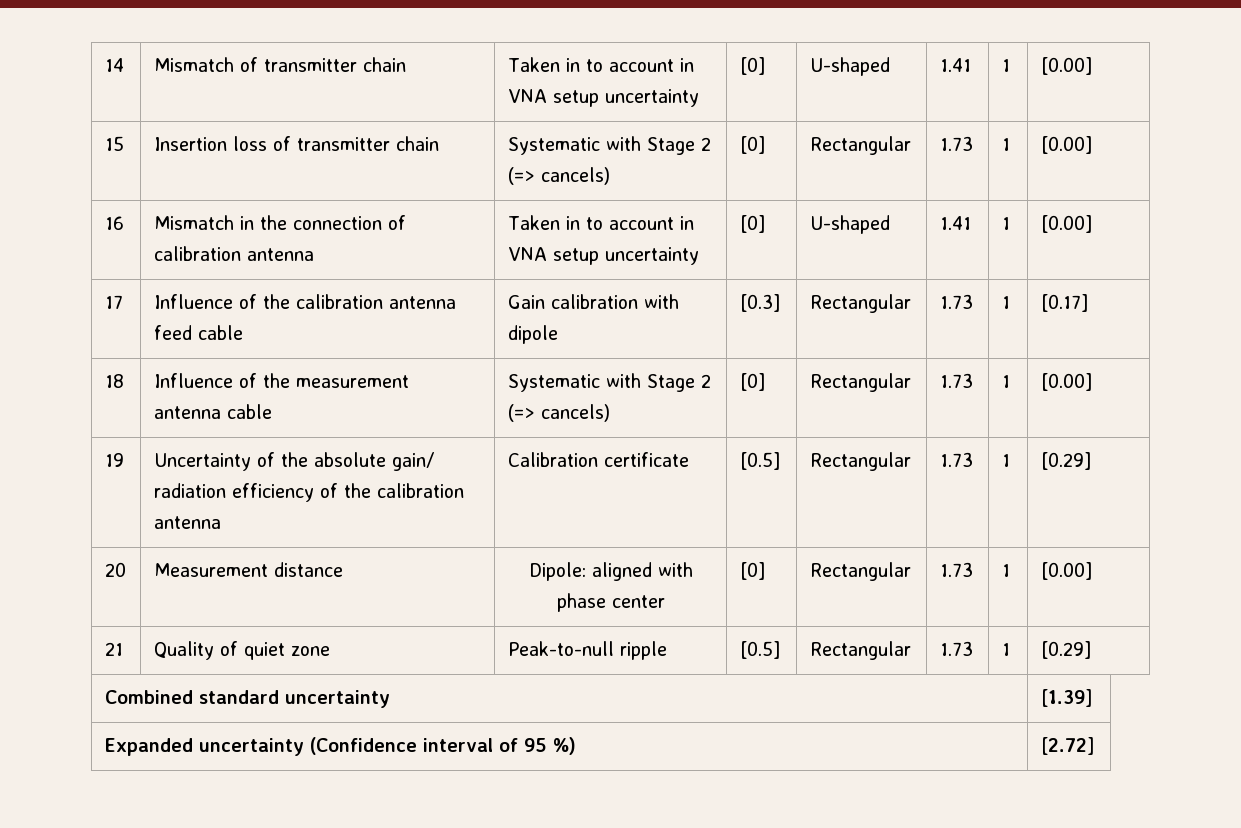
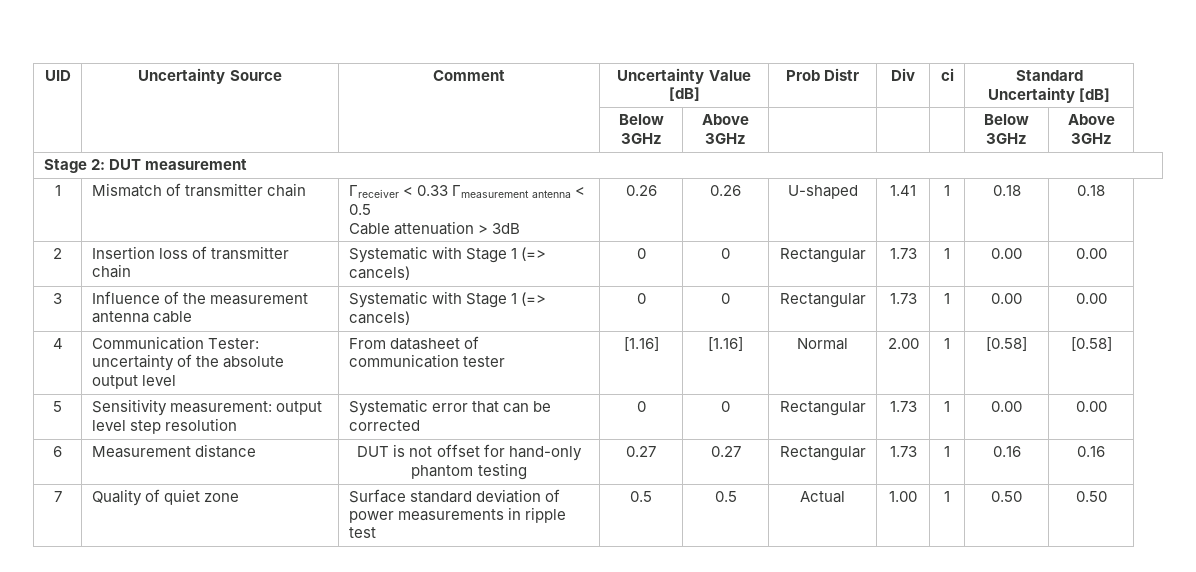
- 14 | Mismatch of transmitter chain | Taken in to account in VNA setup uncertainty | [0] | U-shaped | 1.41 | 1 | [0.00]
- 15 | Insertion loss of transmitter chain | Systematic with Stage 2 (=> cancels) | [0] | Rectangular | 1.73 | 1 | [0.00]
- 16 | Mismatch in the connection of calibration antenna | Taken in to account in VNA setup uncertainty | [0] | U-shaped | 1.41 | 1 | [0.00]
- 17 | Influence of the calibration antenna feed cable | Gain calibration with dipole | [0.3] | Rectangular | 1.73 | 1 | [0.17]
- 18 | Influence of the measurement antenna cable | Systematic with Stage 2 (=> cancels) | [0] | Rectangular | 1.73 | 1 | [0.00]
- 19 | Uncertainty of the absolute gain/ radiation efficiency of the calibration antenna | Calibration certificate | [0.5] | Rectangular | 1.73 | 1 | [0.29]
- 20 | Measurement distance | Dipole: aligned with phase center | [0] | Rectangular | 1.73 | 1 | [0.00]
- 21 | Quality of quiet zone | Peak-to-null ripple | [0.5] | Rectangular | 1.73 | 1 | [0.29]
- Combined standard uncertainty | [1.39]
- Expanded uncertainty (Confidence interval of 95 %) | [2.72]
+ UID | Uncertainty Source | Comment | Uncertainty Value [dB] | Prob Distr | Div | ci | Standard Uncertainty [dB]
+ | | | Below 3GHz | Above 3GHz | | | | Below 3GHz | Above 3GHz
+ Stage 2: DUT measurement
+ 1 | Mismatch of transmitter chain | Гreceiver < 0.33 Гmeasurement antenna < 0.5
+ Cable attenuation > 3dB | 0.26 | 0.26 | U-shaped | 1.41 | 1 | 0.18 | 0.18
+ 2 | Insertion loss of transmitter chain | Systematic with Stage 1 (=> cancels) | 0 | 0 | Rectangular | 1.73 | 1 | 0.00 | 0.00
+ 3 | Influence of the measurement antenna cable | Systematic with Stage 1 (=> cancels) | 0 | 0 | Rectangular | 1.73 | 1 | 0.00 | 0.00
+ 4 | Communication Tester: uncertainty of the absolute output level | From datasheet of communication tester | [1.16] | [1.16] | Normal | 2.00 | 1 | [0.58] | [0.58]
+ 5 | Sensitivity measurement: output level step resolution | Systematic error that can be corrected | 0 | 0 | Rectangular | 1.73 | 1 | 0.00 | 0.00
+ 6 | Measurement distance | DUT is not offset for hand-only phantom testing | 0.27 | 0.27 | Rectangular | 1.73 | 1 | 0.16 | 0.16
+ 7 | Quality of quiet zone | Surface standard deviation of power measurements in ripple test | 0.5 | 0.5 | Actual | 1.00 | 1 | 0.50 | 0.50

